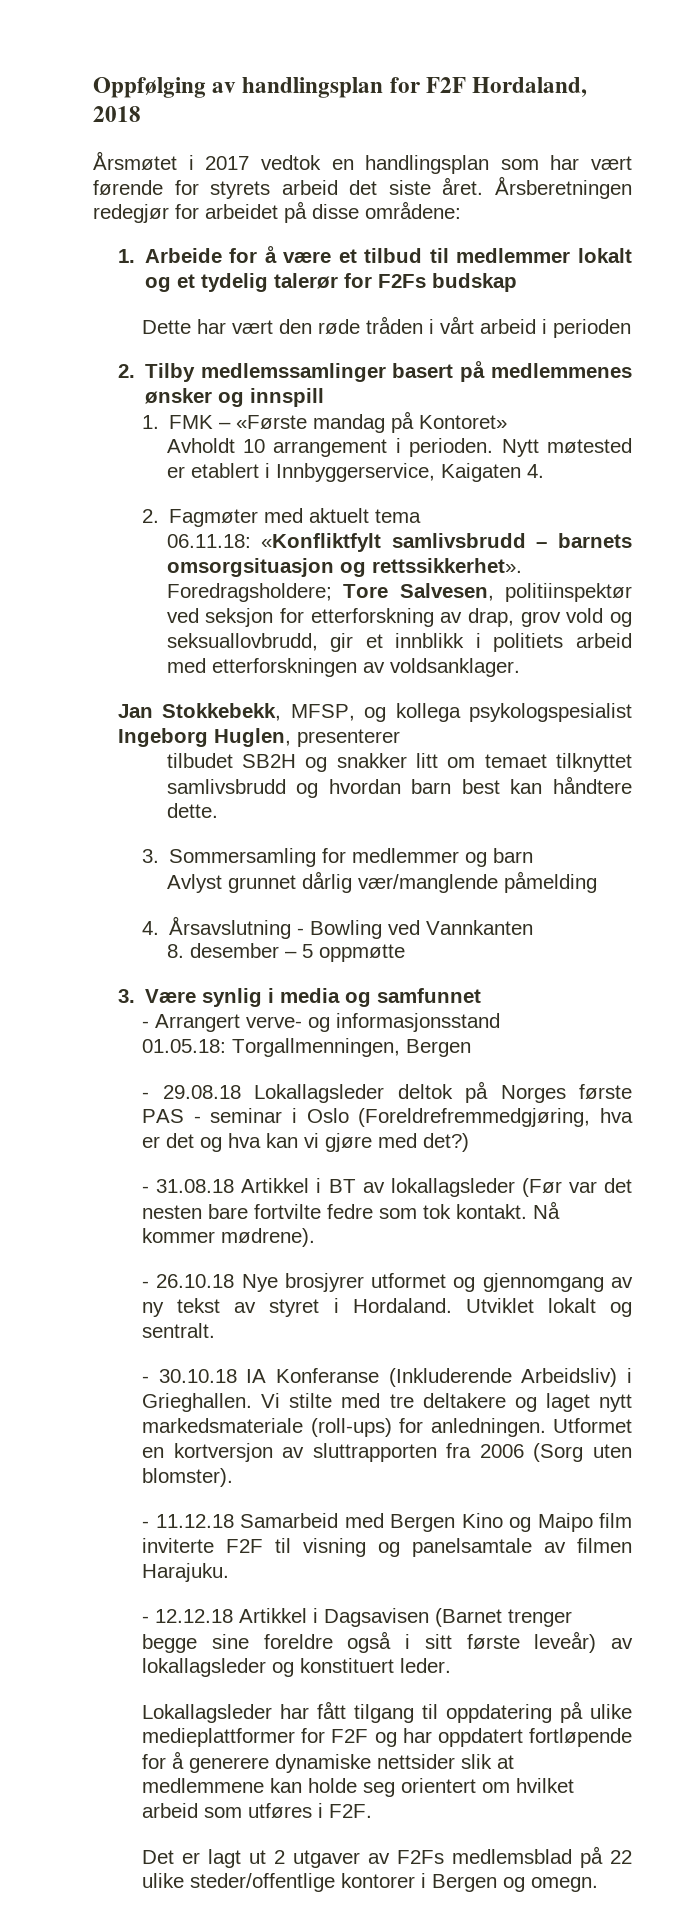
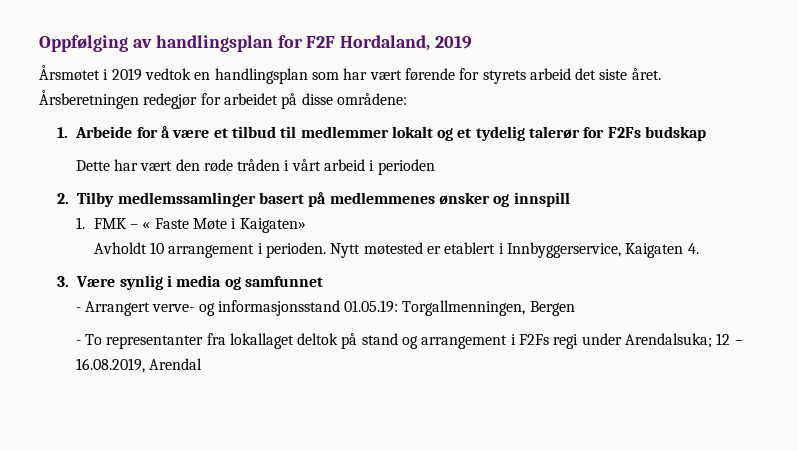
- Oppfølging av handlingsplan for F2F Hordaland, 2018
+ Oppfølging av handlingsplan for F2F Hordaland, 2019
- Årsmøtet i 2017 vedtok en handlingsplan som har vært førende for styrets arbeid det siste året.
+ Årsmøtet i 2019 vedtok en handlingsplan som har vært førende for styrets arbeid det siste året.
- 1. FMK – «Første mandag på Kontoret»
+ 1. FMK – « Faste Møte i Kaigaten»
- 2. Fagmøter med aktuelt tema
- 06.11.18: «Konfliktfylt samlivsbrudd – barnets omsorgsituasjon og rettssikkerhet». Foredragsholdere; Tore Salvesen, politiinspektør ved seksjon for etterforskning av drap, grov vold og seksuallovbrudd, gir et innblikk i politiets arbeid med etterforskningen av voldsanklager.
- Jan Stokkebekk, MFSP, og kollega psykologspesialist Ingeborg Huglen, presenterer
- tilbudet SB2H og snakker litt om temaet tilknyttet samlivsbrudd og hvordan barn best kan håndtere dette.
- 3. Sommersamling for medlemmer og barn
- Avlyst grunnet dårlig vær/manglende påmelding
- 4. Årsavslutning - Bowling ved Vannkanten
- 8. desember – 5 oppmøtte
- - Arrangert verve- og informasjonsstand
- 01.05.18: Torgallmenningen, Bergen
+ - Arrangert verve- og informasjonsstand 01.05.19: Torgallmenningen, Bergen
- - 29.08.18 Lokallagsleder deltok på Norges første PAS - seminar i Oslo (Foreldrefremmedgjøring, hva er det og hva kan vi gjøre med det?)
- - 31.08.18 Artikkel i BT av lokallagsleder (Før var det nesten bare fortvilte fedre som tok kontakt. Nå kommer mødrene).
- - 26.10.18 Nye brosjyrer utformet og gjennomgang av ny tekst av styret i Hordaland. Utviklet lokalt og sentralt.
- - 30.10.18 IA Konferanse (Inkluderende Arbeidsliv) i Grieghallen. Vi stilte med tre deltakere og laget nytt markedsmateriale (roll-ups) for anledningen. Utformet en kortversjon av sluttrapporten fra 2006 (Sorg uten blomster).
- - 11.12.18 Samarbeid med Bergen Kino og Maipo film inviterte F2F til visning og panelsamtale av filmen Harajuku.
- - 12.12.18 Artikkel i Dagsavisen (Barnet trenger begge sine foreldre også i sitt første leveår) av lokallagsleder og konstituert leder.
- Lokallagsleder har fått tilgang til oppdatering på ulike medieplattformer for F2F og har oppdatert fortløpende for å generere dynamiske nettsider slik at medlemmene kan holde seg orientert om hvilket arbeid som utføres i F2F.
- Det er lagt ut 2 utgaver av F2Fs medlemsblad på 22 ulike steder/offentlige kontorer i Bergen og omegn.
+ - To representanter fra lokallaget deltok på stand og arrangement i F2Fs regi under Arendalsuka; 12 – 16.08.2019, Arendal

